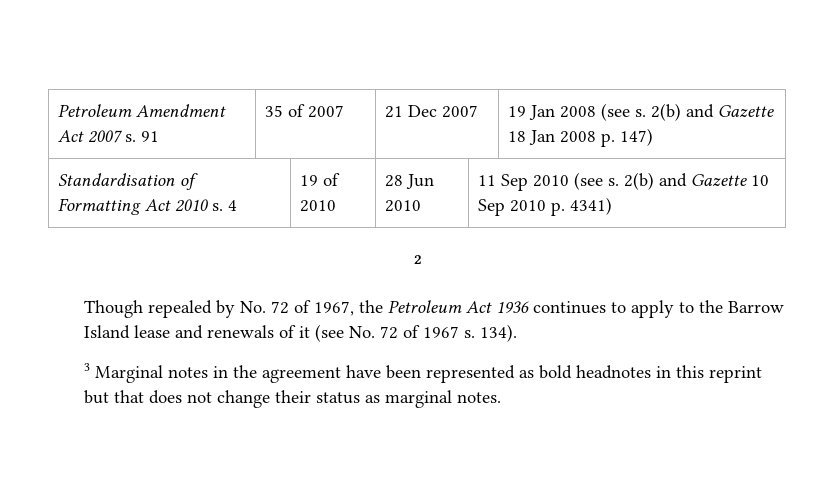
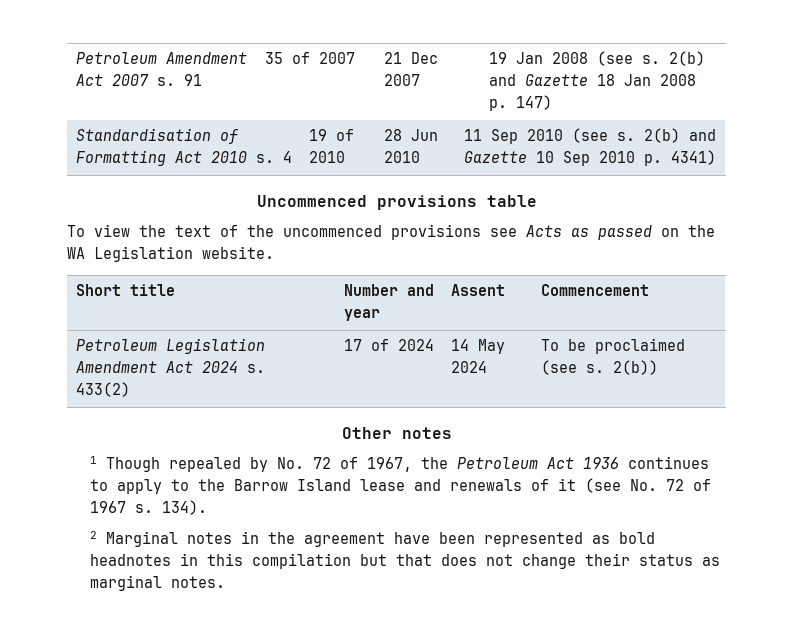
- 2
- Though repealed by No. 72 of 1967, the Petroleum Act 1936 continues to apply to the Barrow Island lease and renewals of it (see No. 72 of 1967 s.
+ Uncommenced provisions table
+ To view the text of the uncommenced provisions see Acts as passed on the WA Legislation website.
+ Short title | Number and year | Assent | Commencement
+ Petroleum Legislation Amendment Act 2024 s. 433(2) | 17 of 2024 | 14 May 2024 | To be proclaimed (see s. 2(b))
+ Other notes
+ 1 Though repealed by No. 72 of 1967, the Petroleum Act 1936 continues to apply to the Barrow Island lease and renewals of it (see No. 72 of 1967 s.
- 3 Marginal notes in the agreement have been represented as bold headnotes in this reprint but that does not change their status as marginal notes.
+ 2 Marginal notes in the agreement have been represented as bold headnotes in this compilation but that does not change their status as marginal notes.

